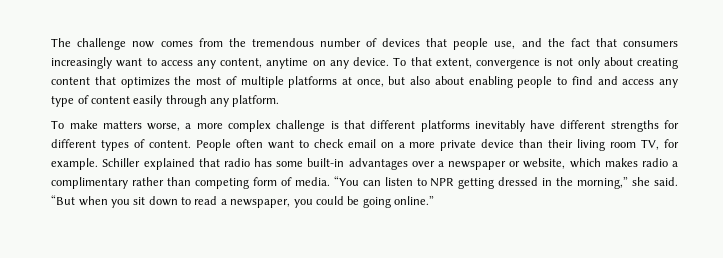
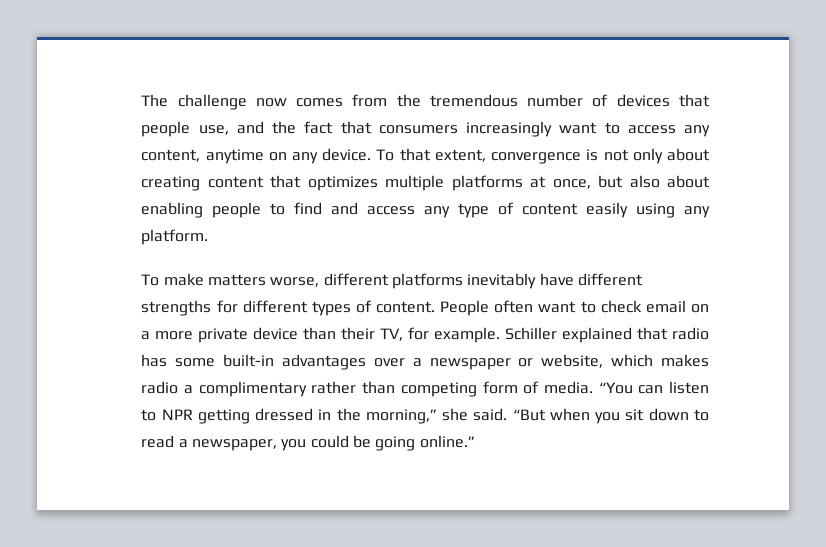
- To that extent, convergence is not only about creating content that optimizes the most of multiple platforms at once, but also about enabling people to find and access any type of content easily through any platform.
+ To that extent, convergence is not only about creating content that optimizes multiple platforms at once, but also about enabling people to find and access any type of content easily using any platform.
- To make matters worse, a more complex challenge is that different platforms inevitably have different strengths for different types of content.
+ To make matters worse, different platforms inevitably have different strengths for different types of content.
- People often want to check email on a more private device than their living room TV, for example.
+ People often want to check email on a more private device than their TV, for example.

